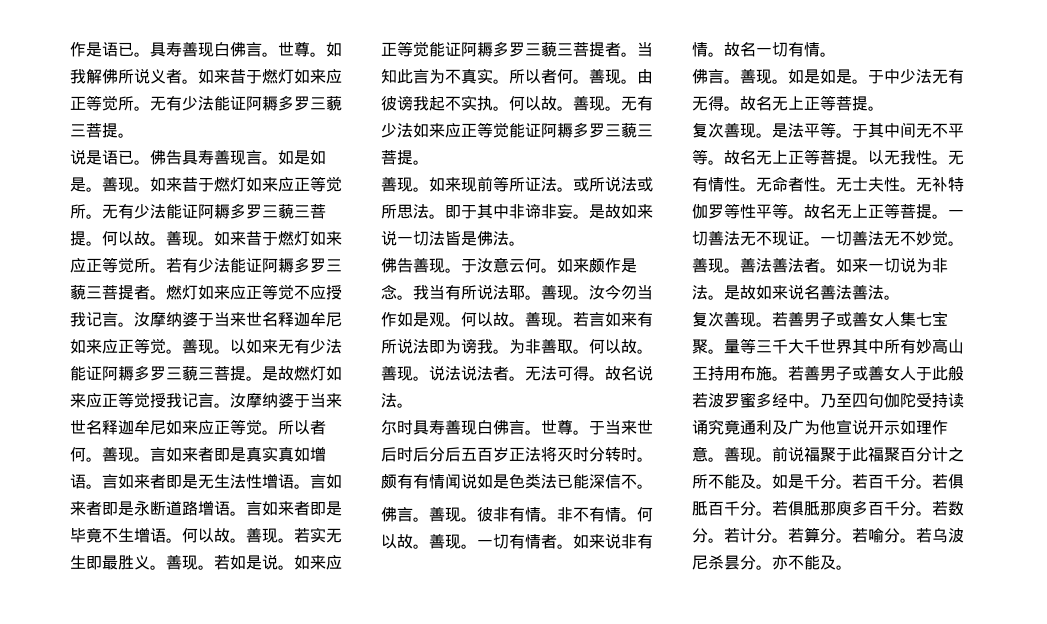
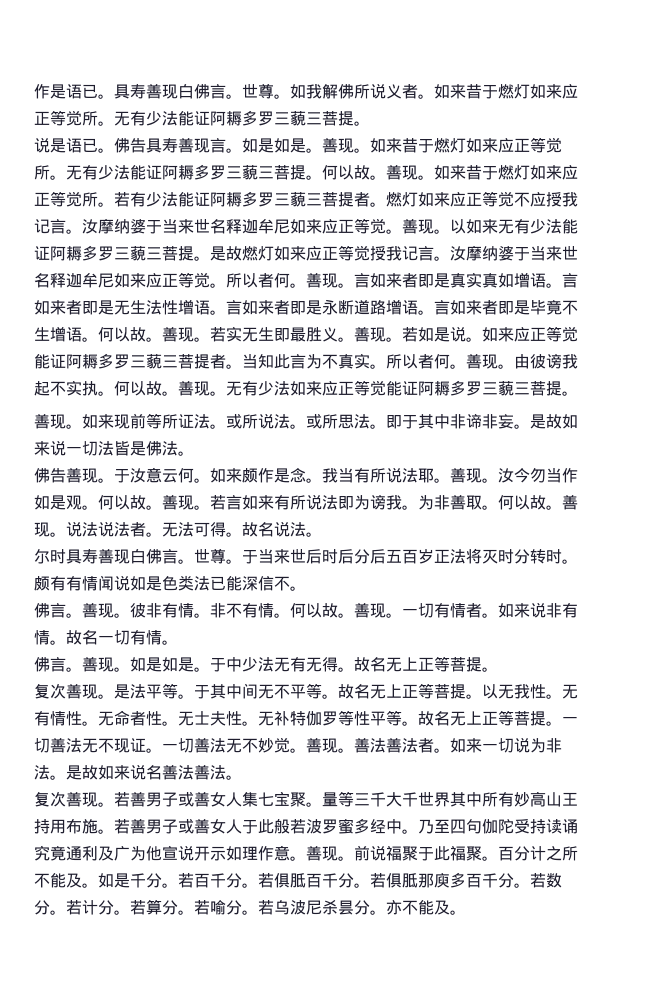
- 或所说法或所思法。
+ 或所说法。或所思法。
- 前说福聚于此福聚百分计之所不能及。
+ 前说福聚于此福聚。百分计之所不能及。

